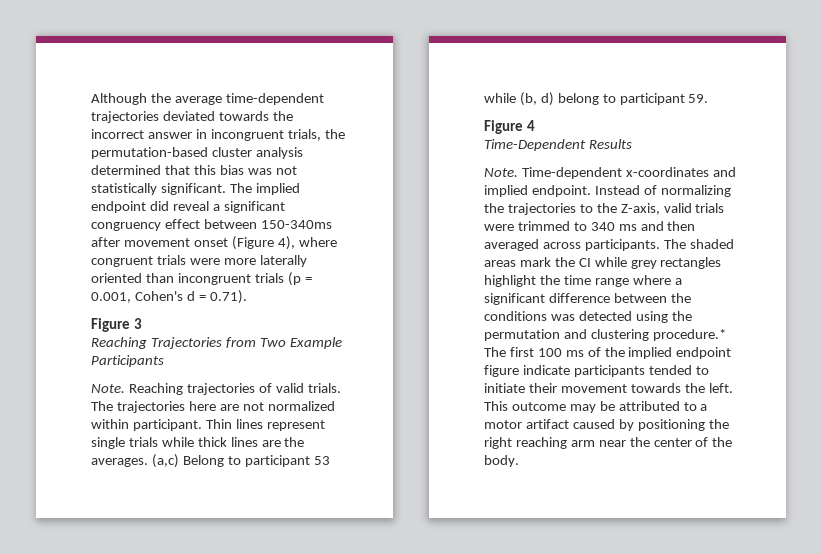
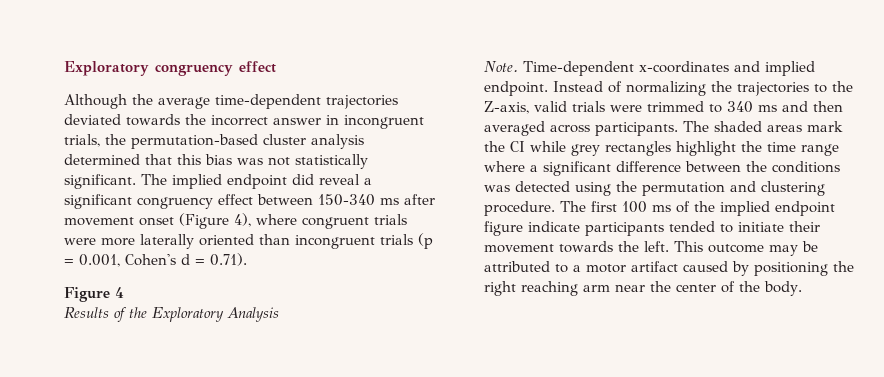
+ Exploratory congruency effect
- The implied endpoint did reveal a significant congruency effect between 150-340ms after movement onset (Figure 4), where congruent trials were more laterally oriented than incongruent trials (p = 0.001, Cohen's d = 0.71).
+ The implied endpoint did reveal a significant congruency effect between 150-340 ms after movement onset (Figure 4), where congruent trials were more laterally oriented than incongruent trials (p = 0.001, Cohen's d = 0.71).
- Figure 3
- Reaching Trajectories from Two Example Participants
- Note. Reaching trajectories of valid trials. The trajectories here are not normalized within participant. Thin lines represent single trials while thick lines are the averages. (a,c) Belong to participant 53 while (b, d) belong to participant 59.
- Time-Dependent Results
+ Results of the Exploratory Analysis
- The shaded areas mark the CI while grey rectangles highlight the time range where a significant difference between the conditions was detected using the permutation and clustering procedure.* The first 100 ms of the implied endpoint figure indicate participants tended to initiate their movement towards the left.
+ The shaded areas mark the CI while grey rectangles highlight the time range where a significant difference between the conditions was detected using the permutation and clustering procedure. The first 100 ms of the implied endpoint figure indicate participants tended to initiate their movement towards the left.

